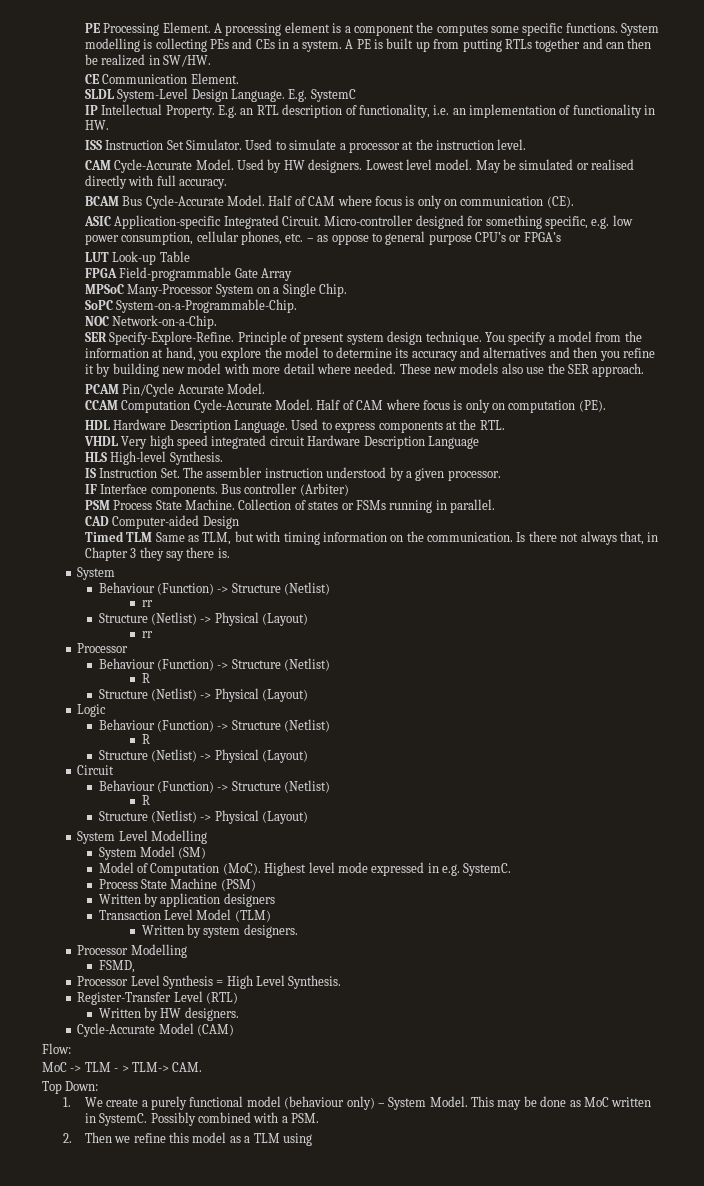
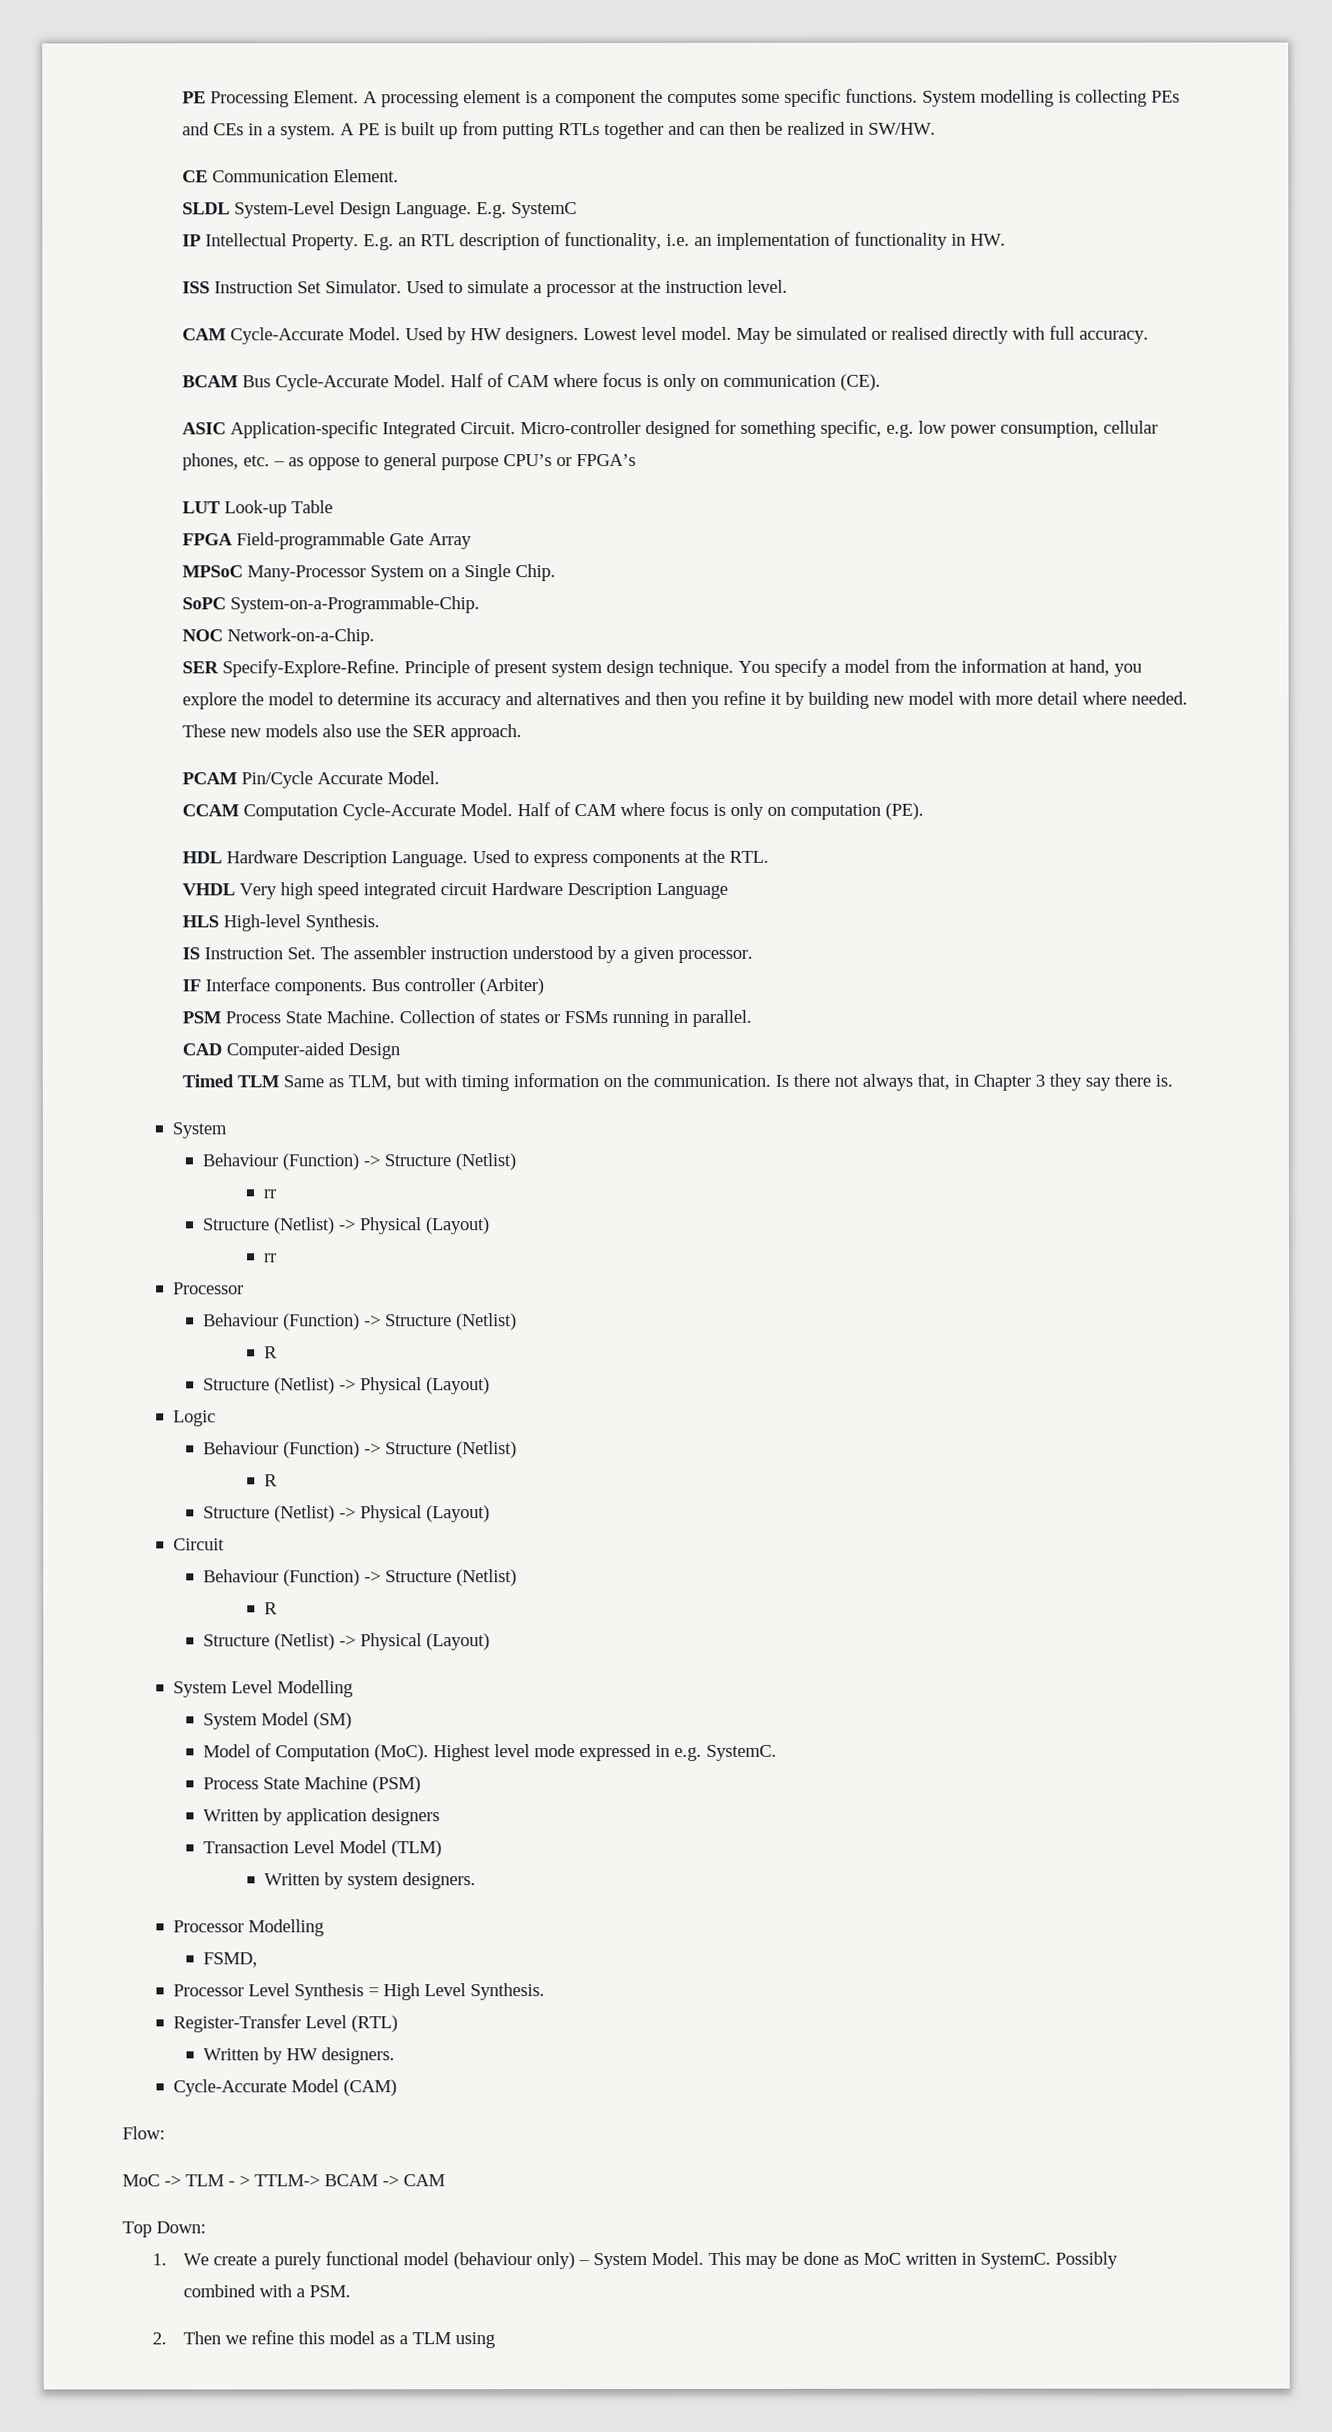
- MoC -> TLM - > TLM-> CAM.
+ MoC -> TLM - > TTLM-> BCAM -> CAM

